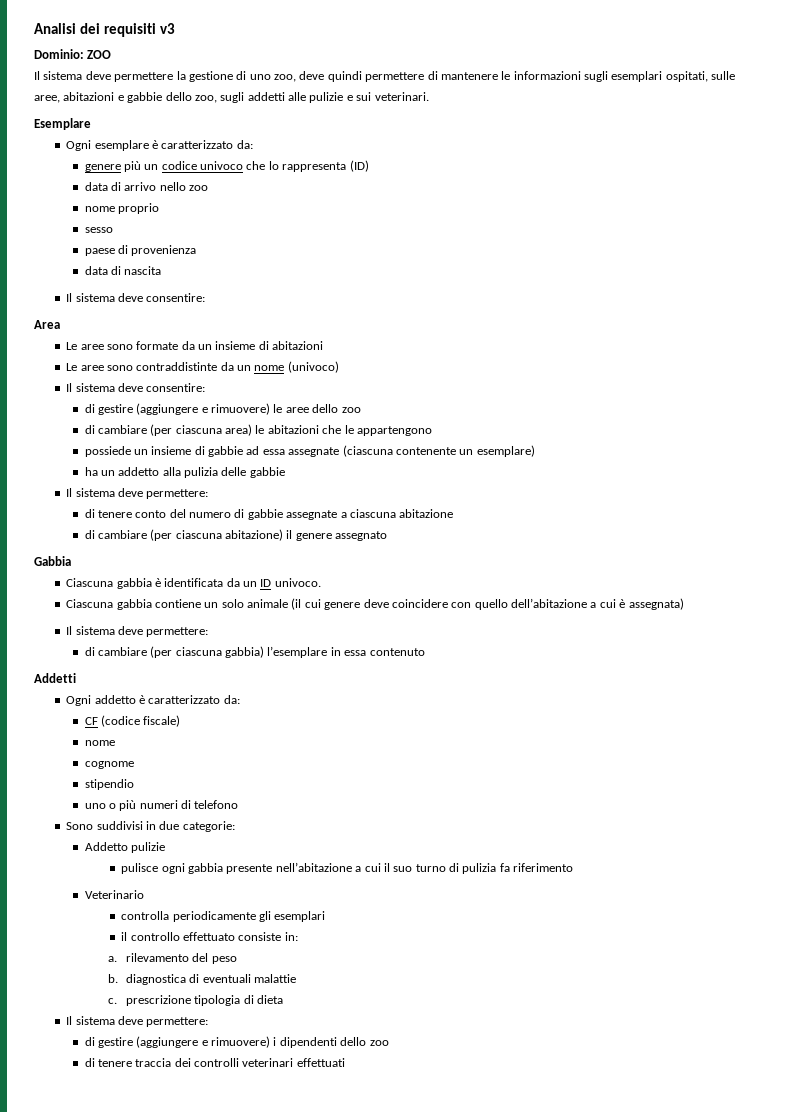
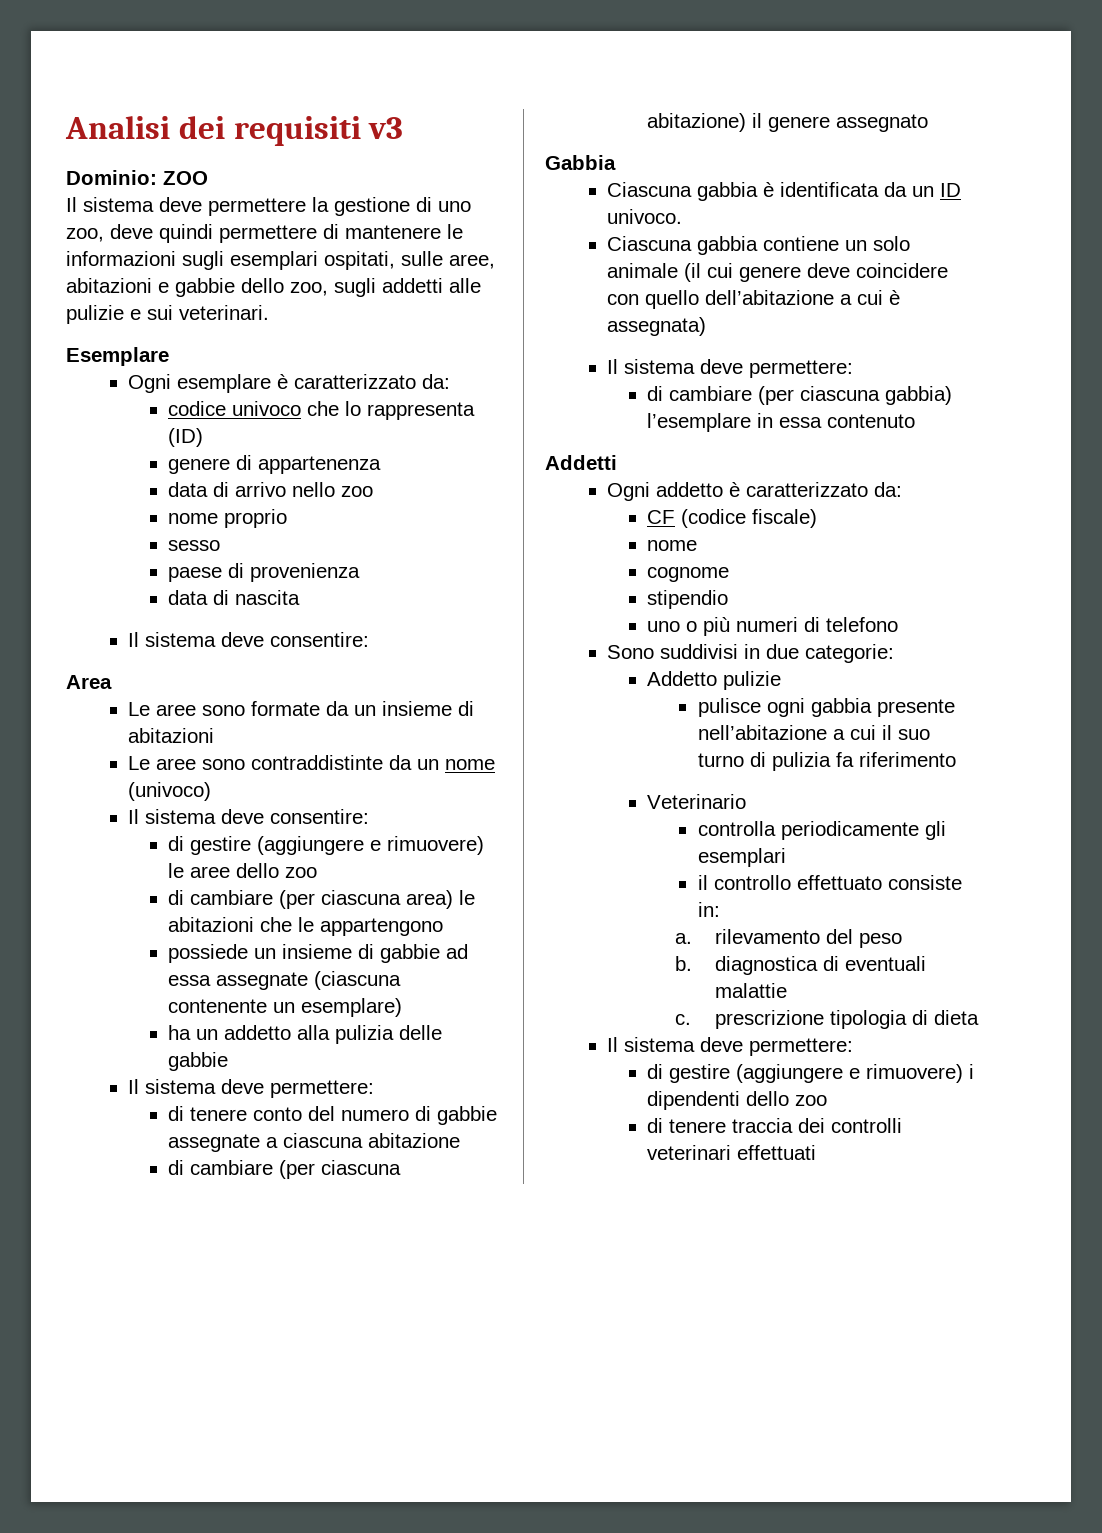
- genere più un codice univoco che lo rappresenta (ID)
+ codice univoco che lo rappresenta (ID)
+ genere di appartenenza

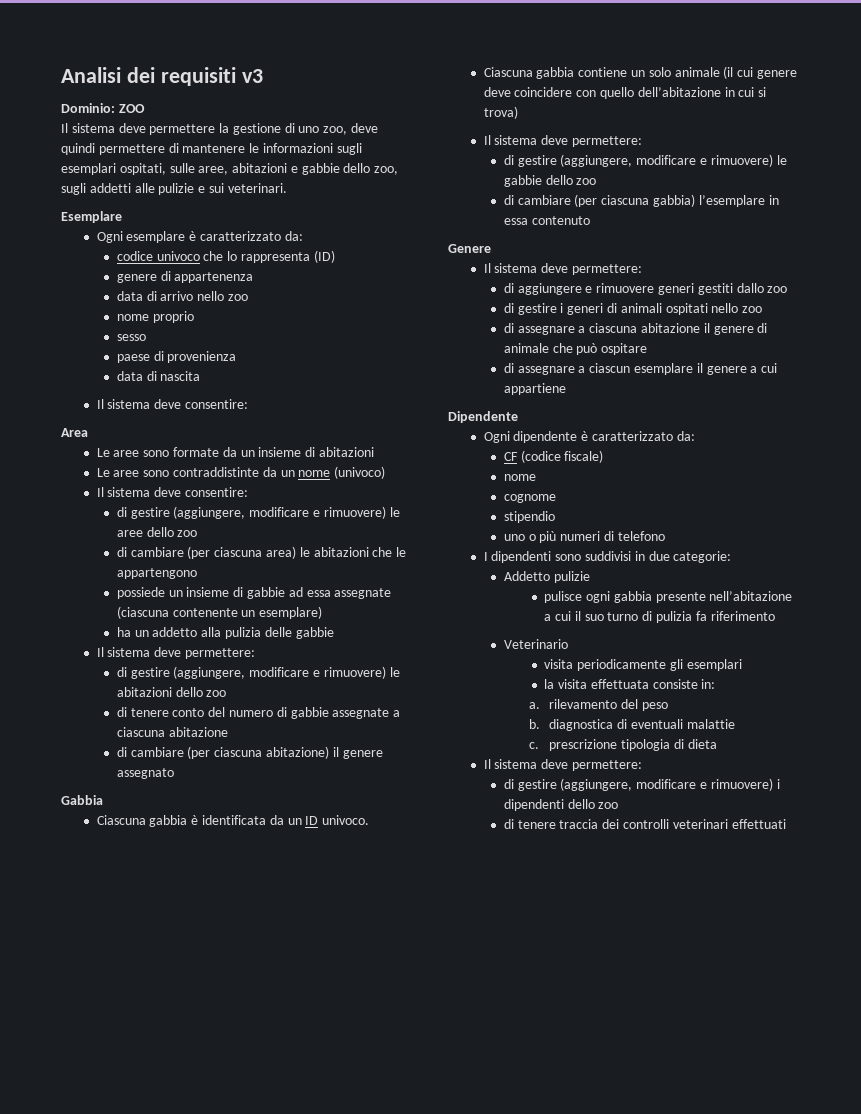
- di gestire (aggiungere e rimuovere) le aree dello zoo
+ di gestire (aggiungere, modificare e rimuovere) le aree dello zoo
+ di gestire (aggiungere, modificare e rimuovere) le abitazioni dello zoo
- Ciascuna gabbia contiene un solo animale (il cui genere deve coincidere con quello dell’abitazione a cui è assegnata)
+ Ciascuna gabbia contiene un solo animale (il cui genere deve coincidere con quello dell’abitazione in cui si trova)
  Il sistema deve permettere:
+ di gestire (aggiungere, modificare e rimuovere) le gabbie dello zoo
- Addetti
- Ogni addetto è caratterizzato da:
+ Genere
+ Il sistema deve permettere:
+ di aggiungere e rimuovere generi gestiti dallo zoo
+ di gestire i generi di animali ospitati nello zoo
+ di assegnare a ciascuna abitazione il genere di animale che può ospitare
+ di assegnare a ciascun esemplare il genere a cui appartiene
+ Dipendente
+ Ogni dipendente è caratterizzato da:
- Sono suddivisi in due categorie:
+ I dipendenti sono suddivisi in due categorie:
- controlla periodicamente gli esemplari
+ visita periodicamente gli esemplari
- il controllo effettuato consiste in:
+ la visita effettuata consiste in:
- di gestire (aggiungere e rimuovere) i dipendenti dello zoo
+ di gestire (aggiungere, modificare e rimuovere) i dipendenti dello zoo

